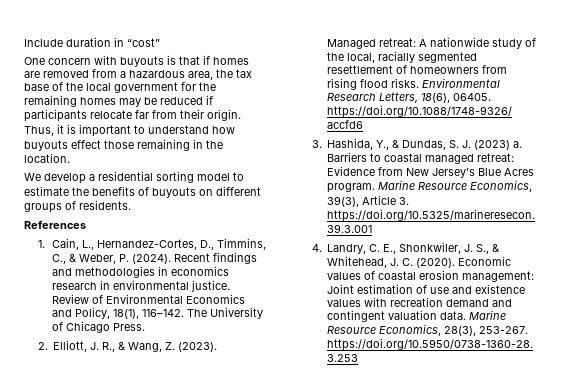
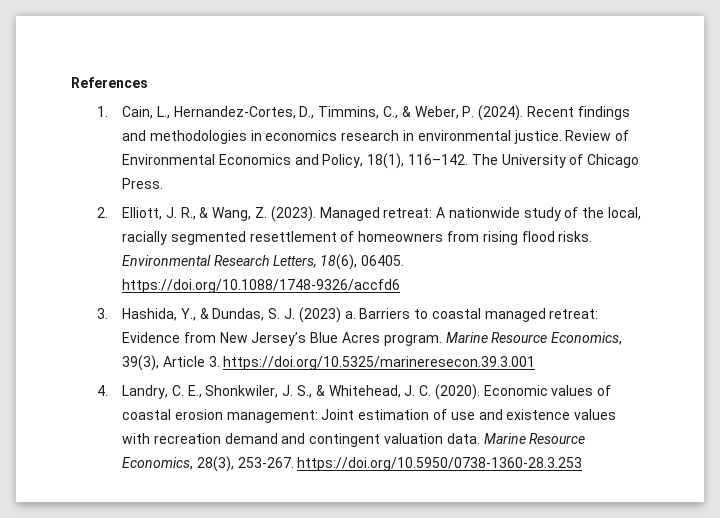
- Include duration in “cost”
- One concern with buyouts is that if homes are removed from a hazardous area, the tax base of the local government for the remaining homes may be reduced if participants relocate far from their origin. Thus, it is important to understand how buyouts effect those remaining in the location.
- We develop a residential sorting model to estimate the benefits of buyouts on different groups of residents.

